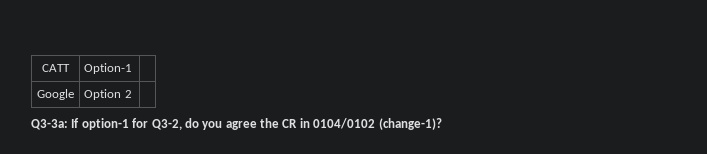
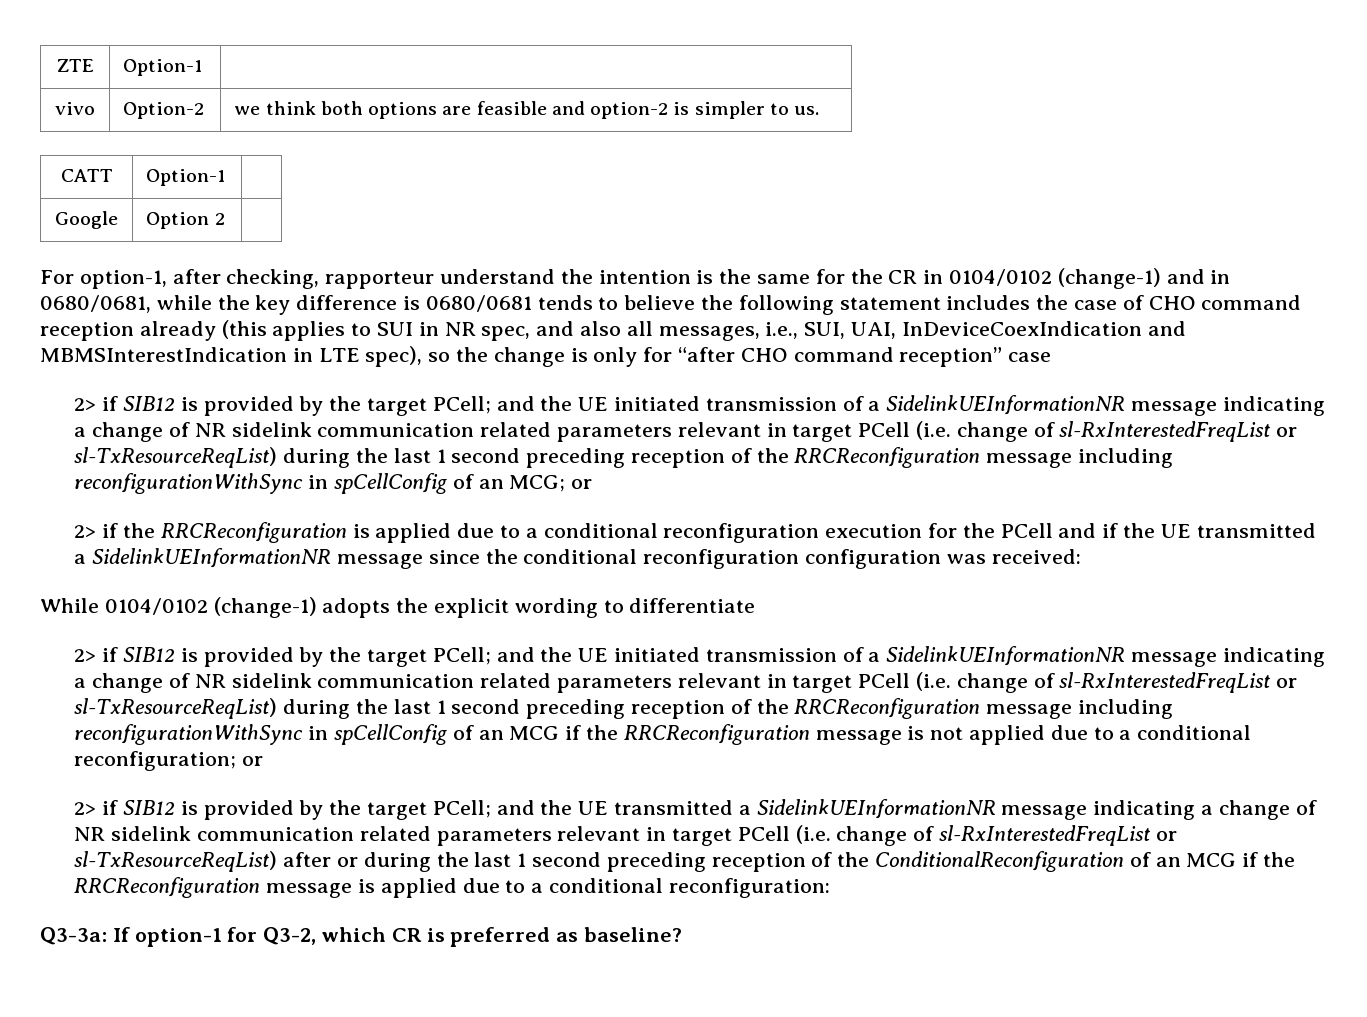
+ ZTE | Option-1 |
+ vivo | Option-2 | we think both options are feasible and option-2 is simpler to us.
+ For option-1, after checking, rapporteur understand the intention is the same for the CR in 0104/0102 (change-1) and in 0680/0681, while the key difference is 0680/0681 tends to believe the following statement includes the case of CHO command reception already (this applies to SUI in NR spec, and also all messages, i.e., SUI, UAI, InDeviceCoexIndication and MBMSInterestIndication in LTE spec), so the change is only for “after CHO command reception” case
+ 2> if SIB12 is provided by the target PCell; and the UE initiated transmission of a SidelinkUEInformationNR message indicating a change of NR sidelink communication related parameters relevant in target PCell (i.e. change of sl-RxInterestedFreqList or sl-TxResourceReqList) during the last 1 second preceding reception of the RRCReconfiguration message including reconfigurationWithSync in spCellConfig of an MCG; or
+ 2> if the RRCReconfiguration is applied due to a conditional reconfiguration execution for the PCell and if the UE transmitted a SidelinkUEInformationNR message since the conditional reconfiguration configuration was received:
+ While 0104/0102 (change-1) adopts the explicit wording to differentiate
+ 2> if SIB12 is provided by the target PCell; and the UE initiated transmission of a SidelinkUEInformationNR message indicating a change of NR sidelink communication related parameters relevant in target PCell (i.e. change of sl-RxInterestedFreqList or sl-TxResourceReqList) during the last 1 second preceding reception of the RRCReconfiguration message including reconfigurationWithSync in spCellConfig of an MCG if the RRCReconfiguration message is not applied due to a conditional reconfiguration; or
+ 2> if SIB12 is provided by the target PCell; and the UE transmitted a SidelinkUEInformationNR message indicating a change of NR sidelink communication related parameters relevant in target PCell (i.e. change of sl-RxInterestedFreqList or sl-TxResourceReqList) after or during the last 1 second preceding reception of the ConditionalReconfiguration of an MCG if the RRCReconfiguration message is applied due to a conditional reconfiguration:
- Q3-3a: If option-1 for Q3-2, do you agree the CR in 0104/0102 (change-1)?
+ Q3-3a: If option-1 for Q3-2, which CR is preferred as baseline?

